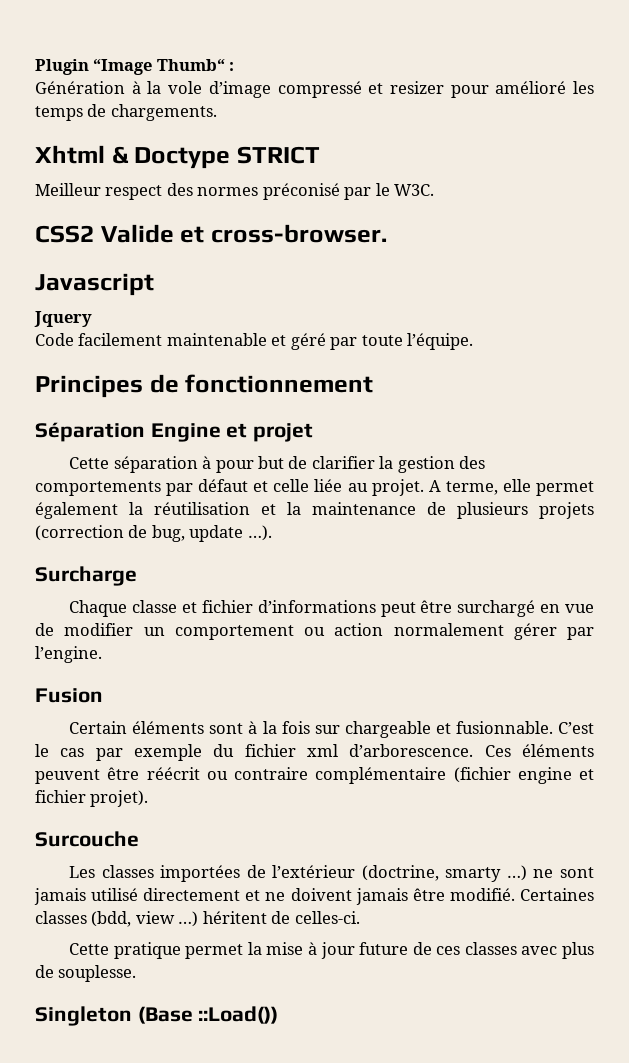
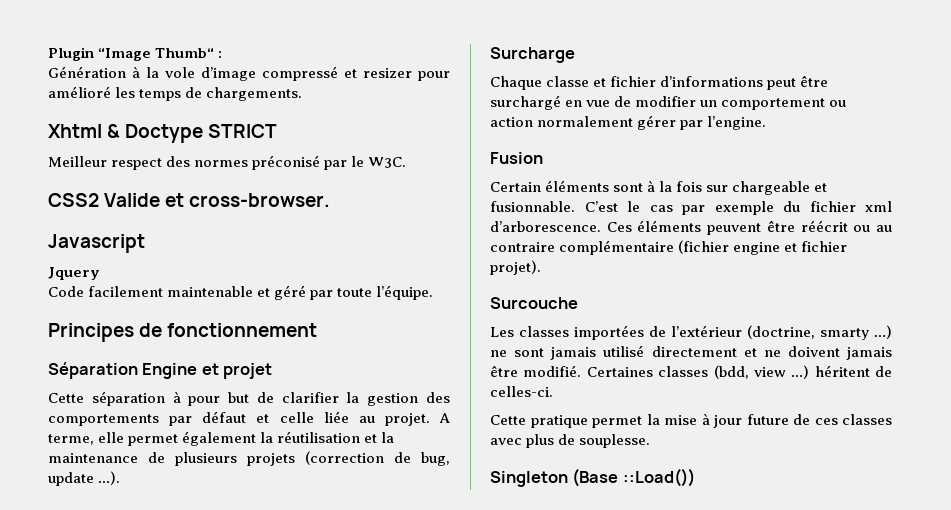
- Ces éléments peuvent être réécrit ou contraire complémentaire (fichier engine et fichier projet).
+ Ces éléments peuvent être réécrit ou au contraire complémentaire (fichier engine et fichier projet).

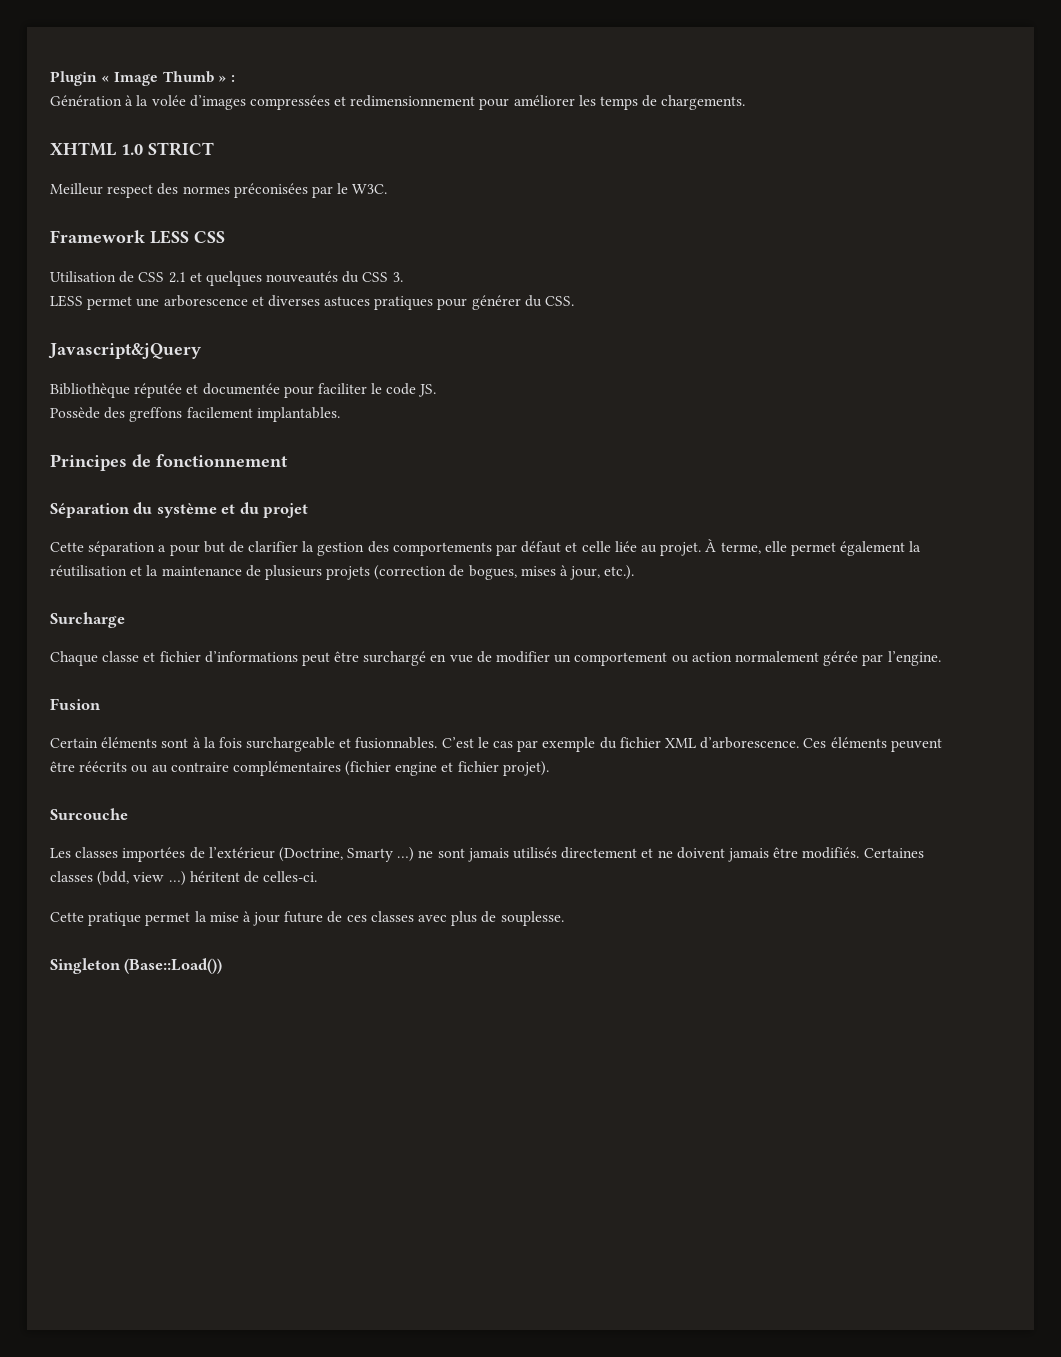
- Plugin “Image Thumb“ :
+ Plugin « Image Thumb » :
- Génération à la vole d’image compressé et resizer pour amélioré les temps de chargements.
+ Génération à la volée d’images compressées et redimensionnement pour améliorer les temps de chargements.
- Xhtml & Doctype STRICT
+ XHTML 1.0 STRICT
- Meilleur respect des normes préconisé par le W3C.
+ Meilleur respect des normes préconisées par le W3C.
- CSS2 Valide et cross-browser.
- Javascript
- Jquery
- Code facilement maintenable et géré par toute l’équipe.
+ Framework LESS CSS
+ Utilisation de CSS 2.1 et quelques nouveautés du CSS 3.
+ LESS permet une arborescence et diverses astuces pratiques pour générer du CSS.
+ Javascript&jQuery
+ Bibliothèque réputée et documentée pour faciliter le code JS.
+ Possède des greffons facilement implantables.
- Séparation Engine et projet
+ Séparation du système et du projet
- Cette séparation à pour but de clarifier la gestion des comportements par défaut et celle liée au projet.
+ Cette séparation a pour but de clarifier la gestion des comportements par défaut et celle liée au projet.
- A terme, elle permet également la réutilisation et la maintenance de plusieurs projets (correction de bug, update …).
+ À terme, elle permet également la réutilisation et la maintenance de plusieurs projets (correction de bogues, mises à jour, etc.).
- Chaque classe et fichier d’informations peut être surchargé en vue de modifier un comportement ou action normalement gérer par l’engine.
+ Chaque classe et fichier d’informations peut être surchargé en vue de modifier un comportement ou action normalement gérée par l’engine.
- Certain éléments sont à la fois sur chargeable et fusionnable.
+ Certain éléments sont à la fois surchargeable et fusionnables.
- C’est le cas par exemple du fichier xml d’arborescence.
+ C’est le cas par exemple du fichier XML d’arborescence.
- Ces éléments peuvent être réécrit ou au contraire complémentaire (fichier engine et fichier projet).
+ Ces éléments peuvent être réécrits ou au contraire complémentaires (fichier engine et fichier projet).
- Les classes importées de l’extérieur (doctrine, smarty …) ne sont jamais utilisé directement et ne doivent jamais être modifié.
+ Les classes importées de l’extérieur (Doctrine, Smarty …) ne sont jamais utilisés directement et ne doivent jamais être modifiés.
- Singleton (Base ::Load())
+ Singleton (Base::Load())

